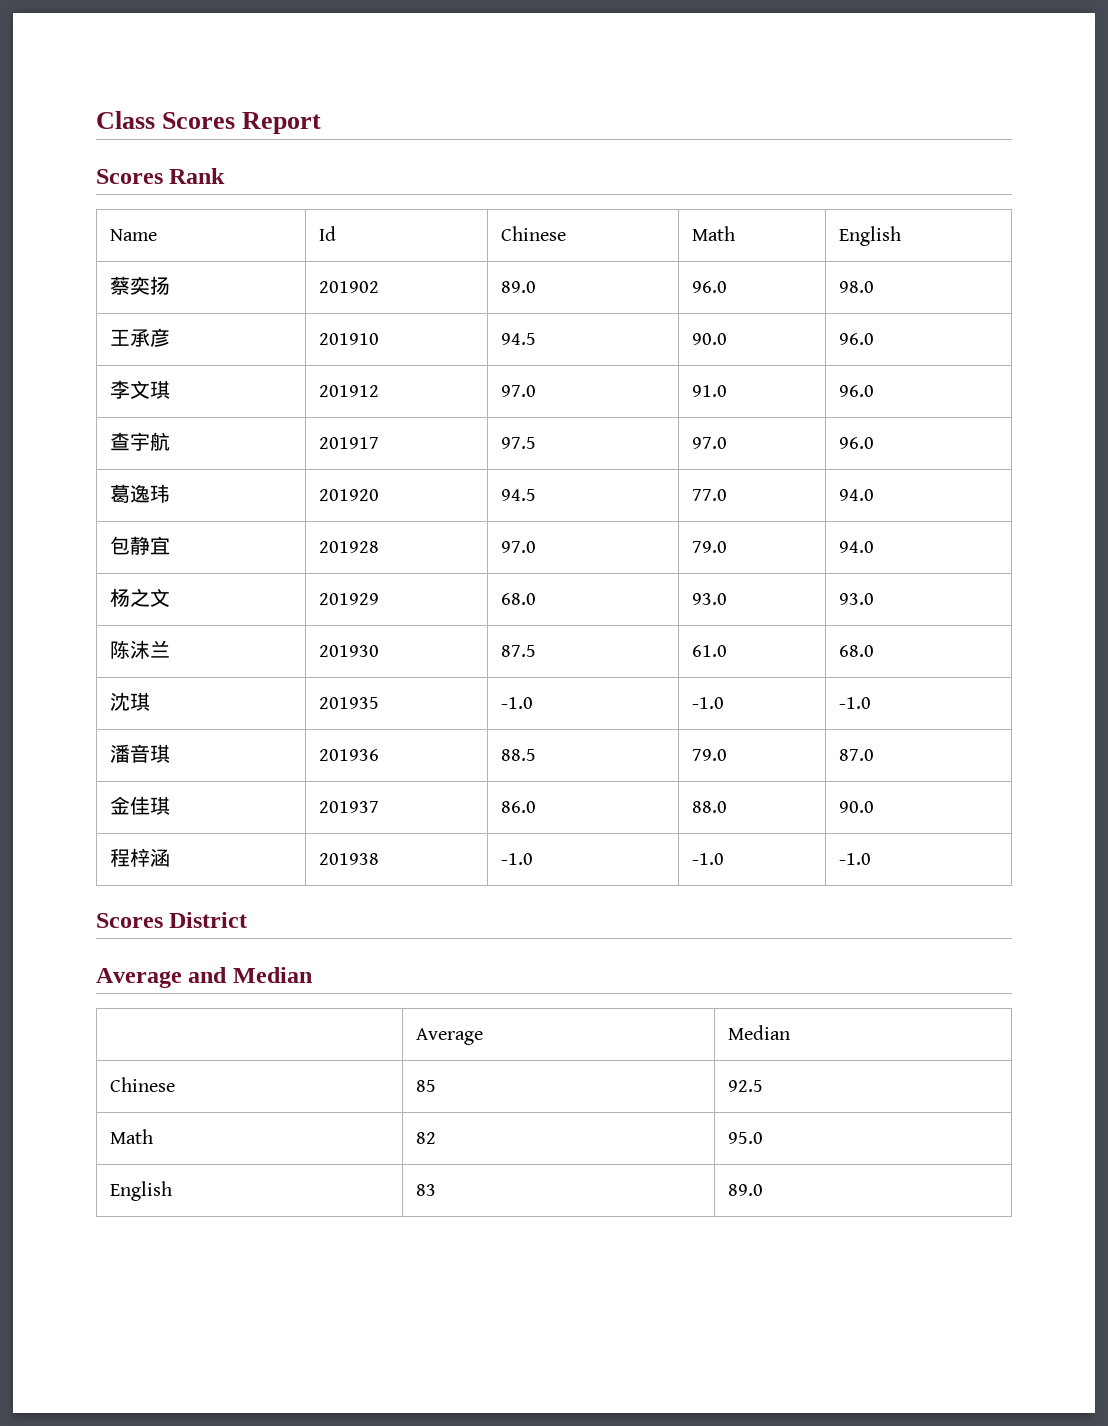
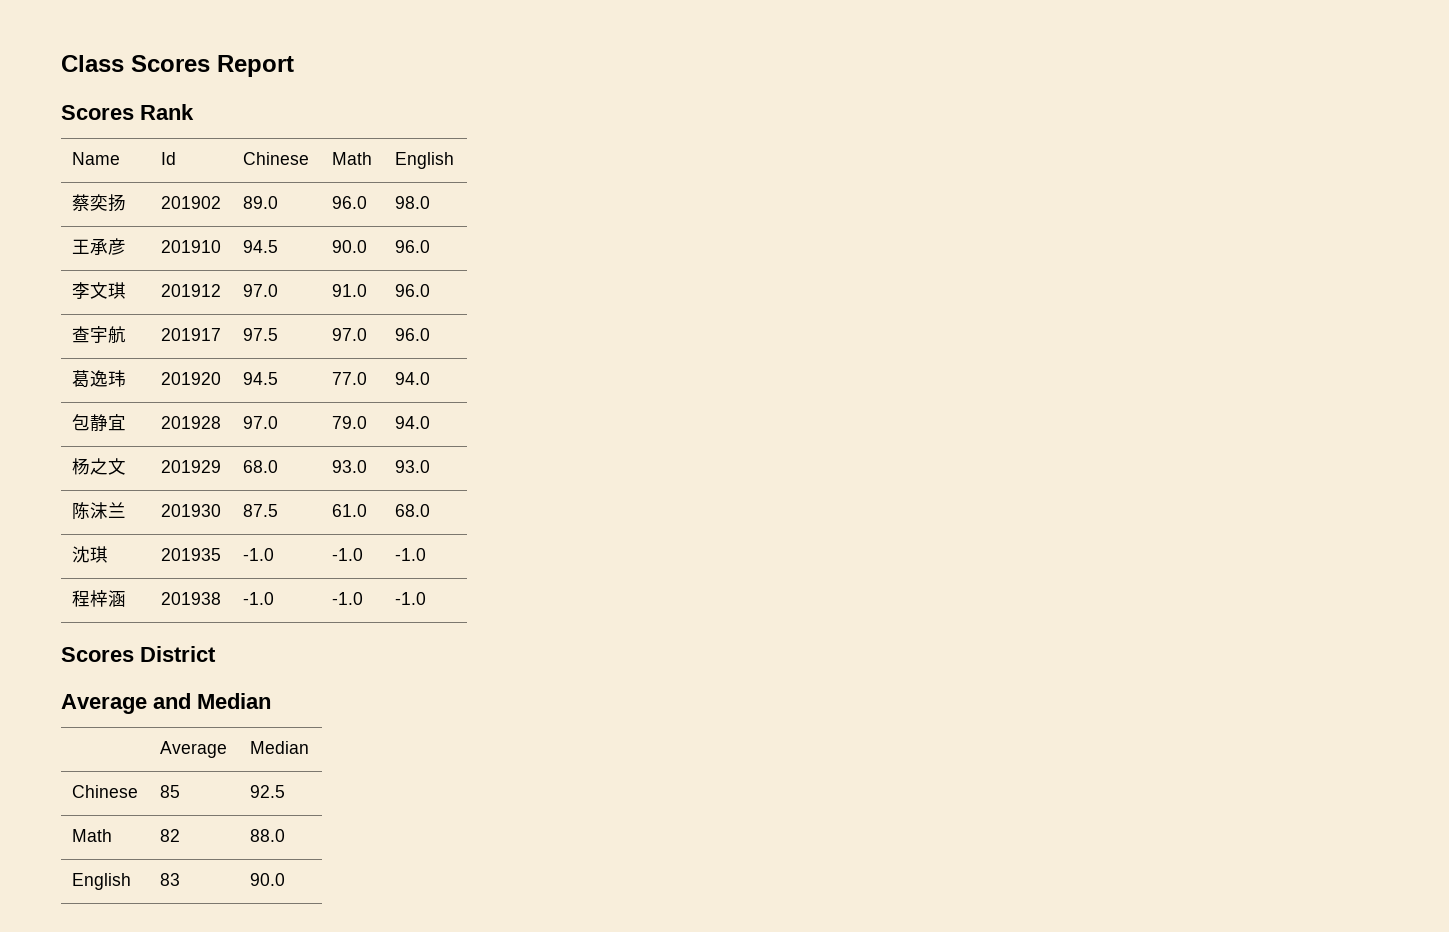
- 潘音琪 | 201936 | 88.5 | 79.0 | 87.0
- 金佳琪 | 201937 | 86.0 | 88.0 | 90.0
- Math | 82 | 95.0
+ Math | 82 | 88.0
- English | 83 | 89.0
+ English | 83 | 90.0

